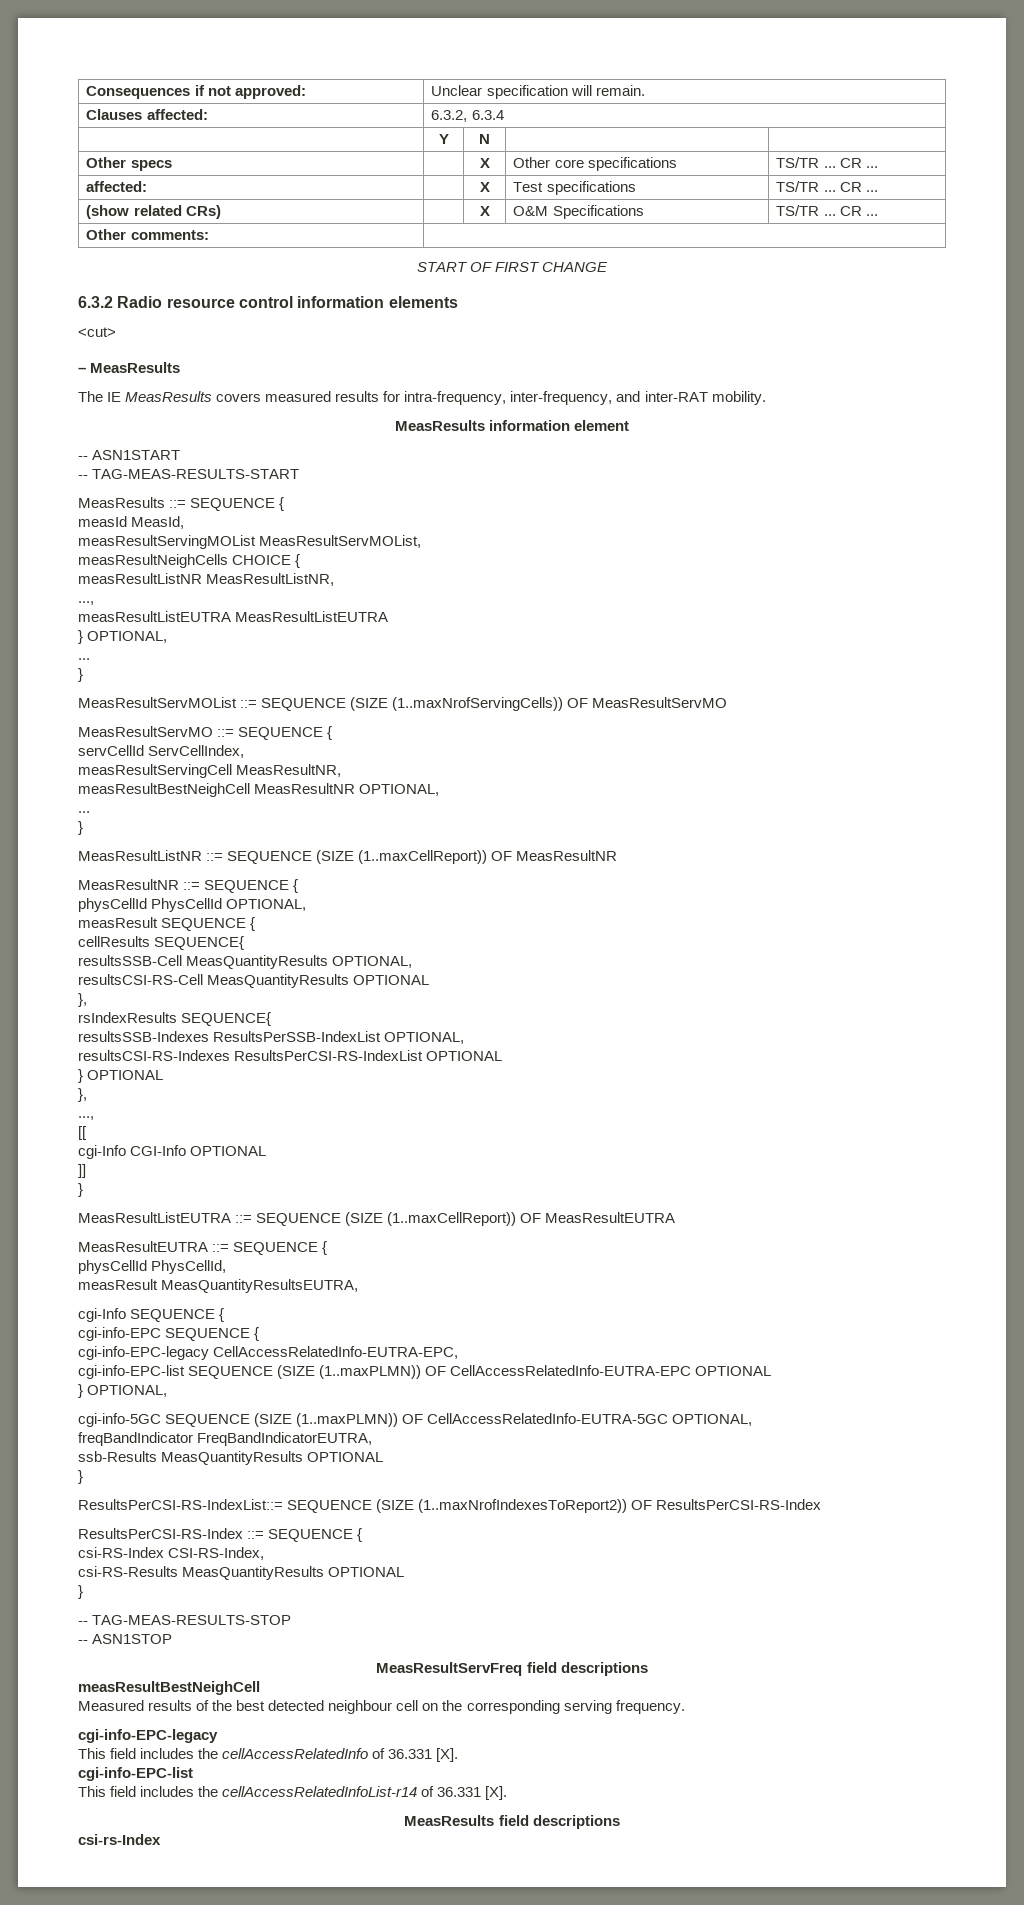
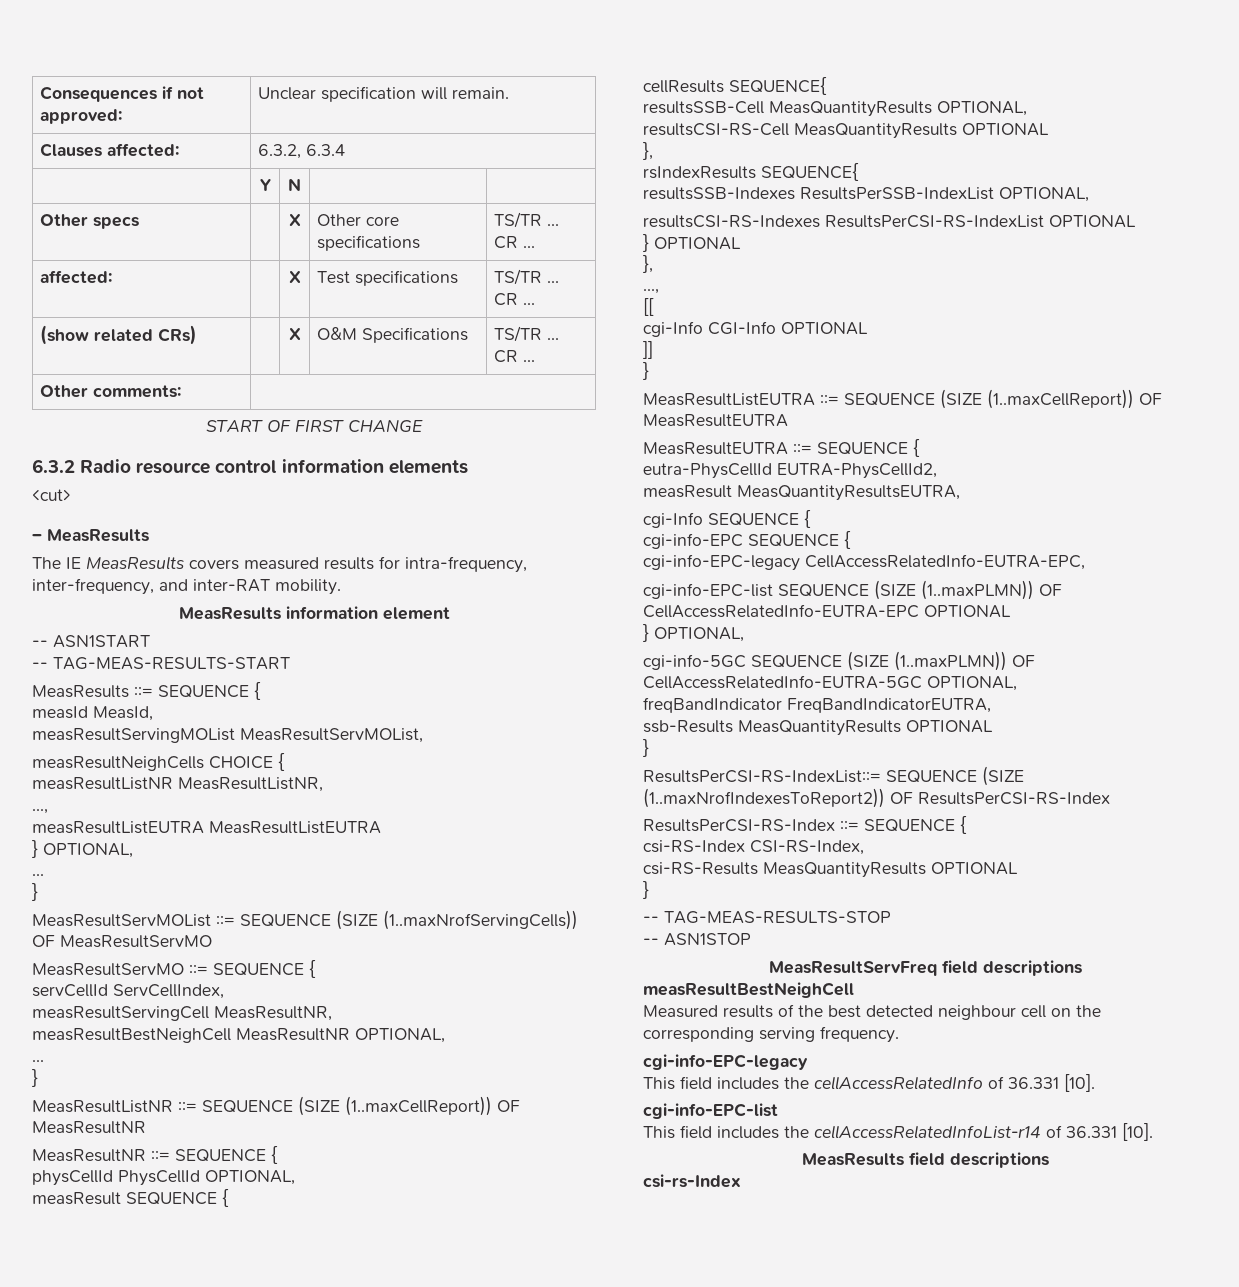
- physCellId PhysCellId,
+ eutra-PhysCellId EUTRA-PhysCellId2,
- This field includes the cellAccessRelatedInfo of 36.331 [X].
+ This field includes the cellAccessRelatedInfo of 36.331 [10].
- This field includes the cellAccessRelatedInfoList-r14 of 36.331 [X].
+ This field includes the cellAccessRelatedInfoList-r14 of 36.331 [10].

